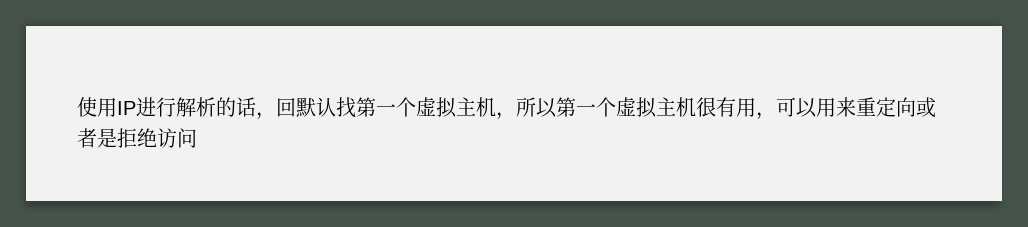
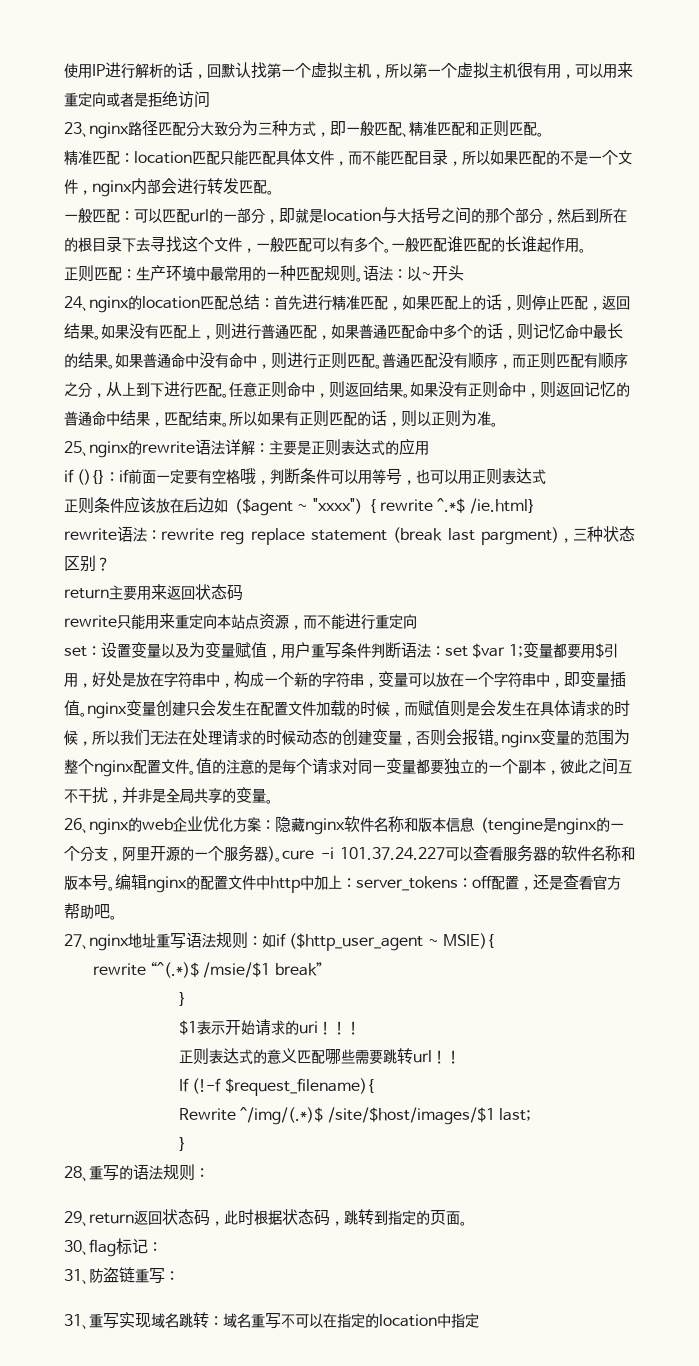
+ 23、nginx路径匹配分大致分为三种方式，即一般匹配、精准匹配和正则匹配。
+ 精准匹配：location匹配只能匹配具体文件，而不能匹配目录，所以如果匹配的不是一个文件，nginx内部会进行转发匹配。
+ 一般匹配：可以匹配url的一部分，即就是location与大括号之间的那个部分，然后到所在的根目录下去寻找这个文件，一般匹配可以有多个。一般匹配谁匹配的长谁起作用。
+ 正则匹配：生产环境中最常用的一种匹配规则。语法：以~开头
+ 24、nginx的location匹配总结：首先进行精准匹配，如果匹配上的话，则停止匹配，返回结果。如果没有匹配上，则进行普通匹配，如果普通匹配命中多个的话，则记忆命中最长的结果。如果普通命中没有命中，则进行正则匹配。普通匹配没有顺序，而正则匹配有顺序之分，从上到下进行匹配。任意正则命中，则返回结果。如果没有正则命中，则返回记忆的普通命中结果，匹配结束。所以如果有正则匹配的话，则以正则为准。
+ 25、nginx的rewrite语法详解：主要是正则表达式的应用
+ if (){}：if前面一定要有空格哦，判断条件可以用等号，也可以用正则表达式
+ 正则条件应该放在后边如（$agent ~ "xxxx"）{ rewrite ^.*$ /ie.html}
+ rewrite语法：rewrite reg replace statement (break last pargment)，三种状态区别？
+ return主要用来返回状态码
+ rewrite只能用来重定向本站点资源，而不能进行重定向
+ set：设置变量以及为变量赋值，用户重写条件判断语法：set $var 1;变量都要用$引用，好处是放在字符串中，构成一个新的字符串，变量可以放在一个字符串中，即变量插值。nginx变量创建只会发生在配置文件加载的时候，而赋值则是会发生在具体请求的时候，所以我们无法在处理请求的时候动态的创建变量，否则会报错。nginx变量的范围为整个nginx配置文件。值的注意的是每个请求对同一变量都要独立的一个副本，彼此之间互不干扰，并非是全局共享的变量。
+ 26、nginx的web企业优化方案：隐藏nginx软件名称和版本信息（tengine是nginx的一个分支，阿里开源的一个服务器)。cure -i 101.37.24.227可以查看服务器的软件名称和版本号。编辑nginx的配置文件中http中加上：server_tokens：off配置，还是查看官方帮助吧。
+ 27、nginx地址重写语法规则：如if ($http_user_agent ~ MSIE){
+ rewrite “^(.*)$ /msie/$1 break”
+ }
+ $1表示开始请求的uri！！！
+ 正则表达式的意义匹配哪些需要跳转url！！
+ If (!-f $request_filename){
+ Rewrite ^/img/(.*)$ /site/$host/images/$1 last;
+ }
+ 28、重写的语法规则：
+ 29、return返回状态码，此时根据状态码，跳转到指定的页面。
+ 30、flag标记：
+ 31、防盗链重写：
+ 31、重写实现域名跳转：域名重写不可以在指定的location中指定

